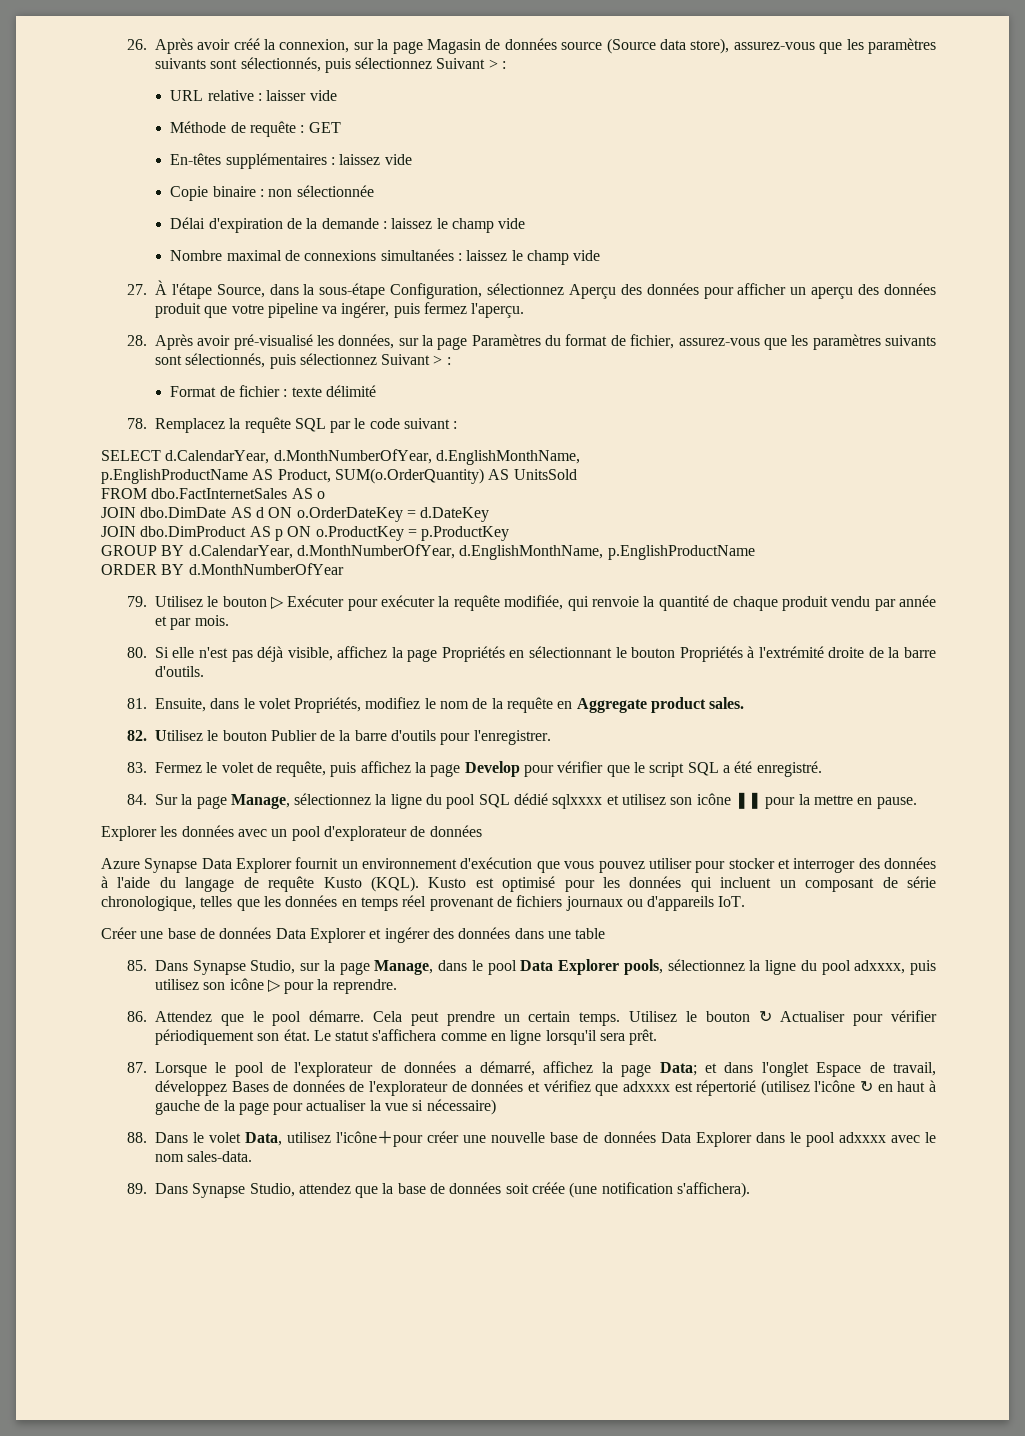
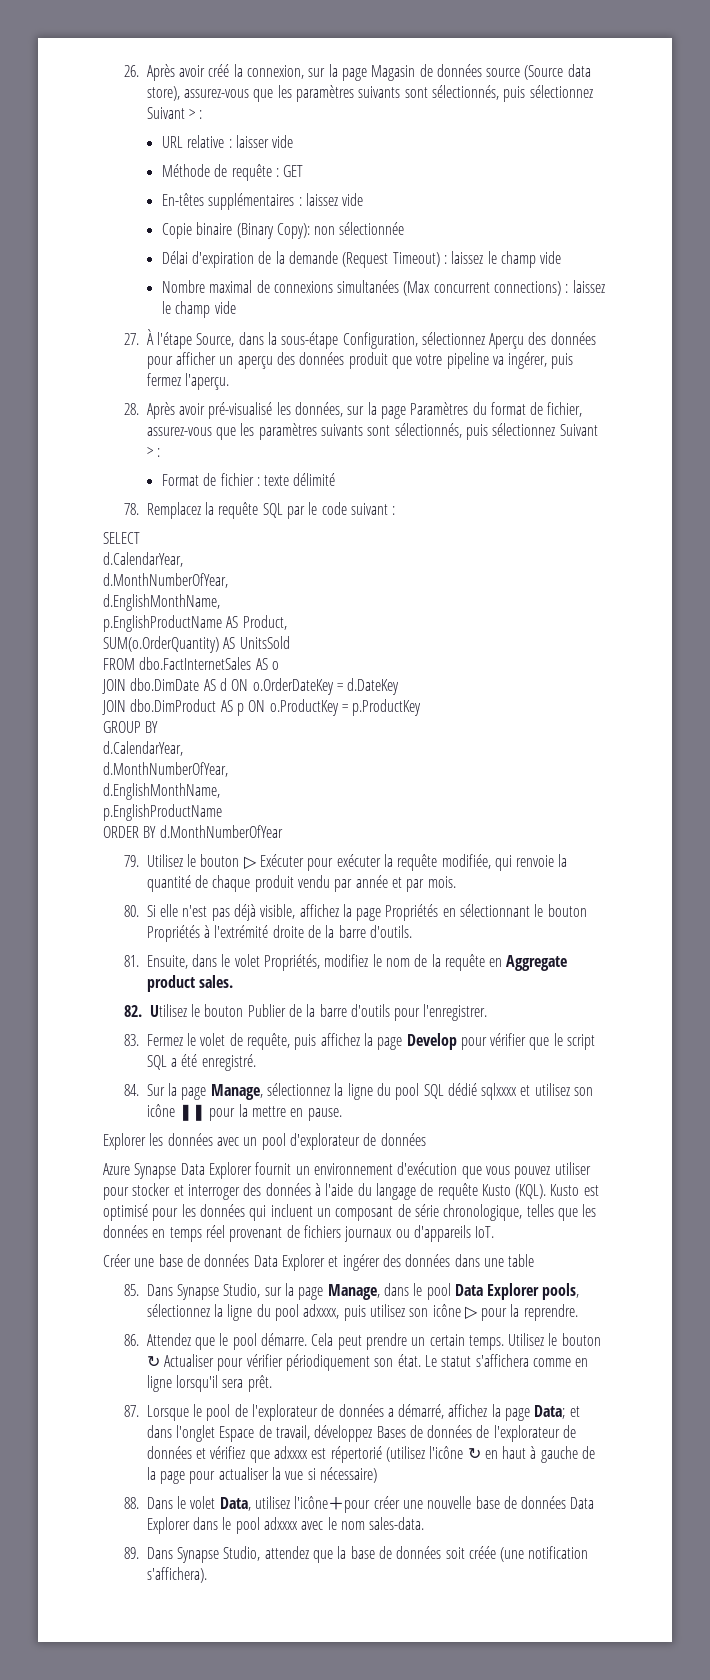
- Copie binaire : non sélectionnée
+ Copie binaire (Binary Copy): non sélectionnée
- Délai d'expiration de la demande : laissez le champ vide
+ Délai d'expiration de la demande (Request Timeout) : laissez le champ vide
- Nombre maximal de connexions simultanées : laissez le champ vide
+ Nombre maximal de connexions simultanées (Max concurrent connections) : laissez le champ vide
- SELECT d.CalendarYear, d.MonthNumberOfYear, d.EnglishMonthName,
+ SELECT
+ d.CalendarYear,
+ d.MonthNumberOfYear,
+ d.EnglishMonthName,
- p.EnglishProductName AS Product, SUM(o.OrderQuantity) AS UnitsSold
+ p.EnglishProductName AS Product,
+ SUM(o.OrderQuantity) AS UnitsSold
- GROUP BY d.CalendarYear, d.MonthNumberOfYear, d.EnglishMonthName, p.EnglishProductName
+ GROUP BY
+ d.CalendarYear,
+ d.MonthNumberOfYear,
+ d.EnglishMonthName,
+ p.EnglishProductName

